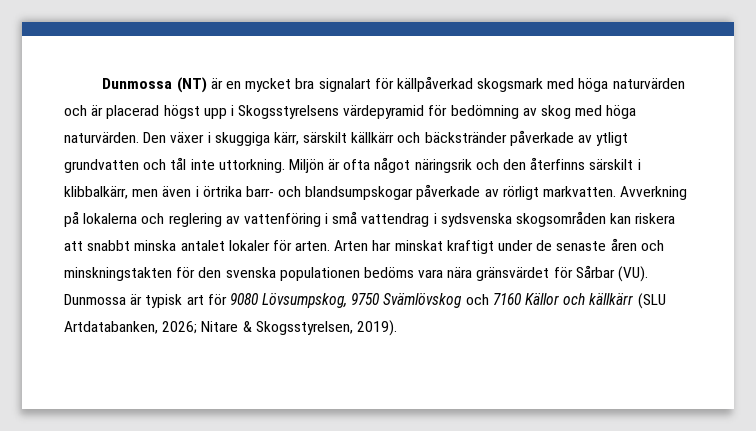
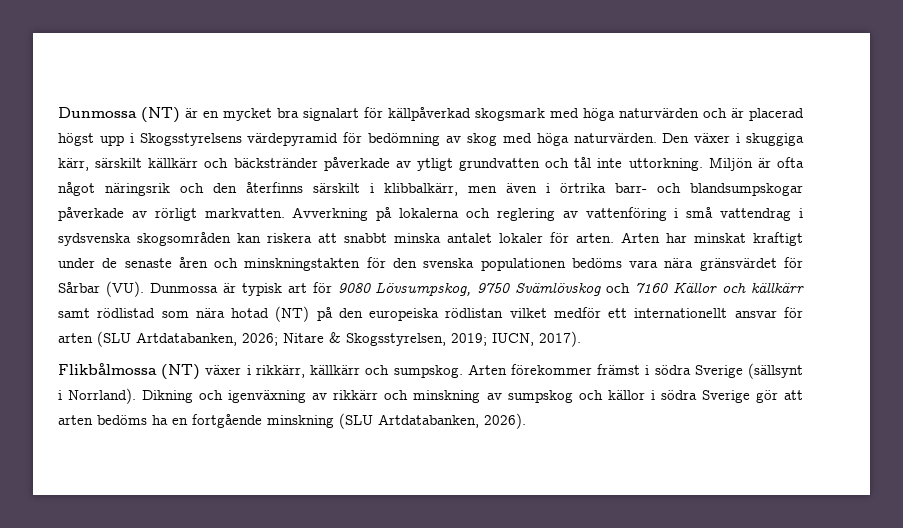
- Arten har minskat kraftigt under de senaste åren och minskningstakten för den svenska populationen bedöms vara nära gränsvärdet för Sårbar (VU). Dunmossa är typisk art för 9080 Lövsumpskog, 9750 Svämlövskog och 7160 Källor och källkärr (SLU Artdatabanken, 2026; Nitare & Skogsstyrelsen, 2019).
+ Arten har minskat kraftigt under de senaste åren och minskningstakten för den svenska populationen bedöms vara nära gränsvärdet för Sårbar (VU). Dunmossa är typisk art för 9080 Lövsumpskog, 9750 Svämlövskog och 7160 Källor och källkärr samt rödlistad som nära hotad (NT) på den europeiska rödlistan vilket medför ett internationellt ansvar för arten (SLU Artdatabanken, 2026; Nitare & Skogsstyrelsen, 2019; IUCN, 2017).
+ Flikbålmossa (NT) växer i rikkärr, källkärr och sumpskog. Arten förekommer främst i södra Sverige (sällsynt i Norrland). Dikning och igenväxning av rikkärr och minskning av sumpskog och källor i södra Sverige gör att arten bedöms ha en fortgående minskning (SLU Artdatabanken, 2026).

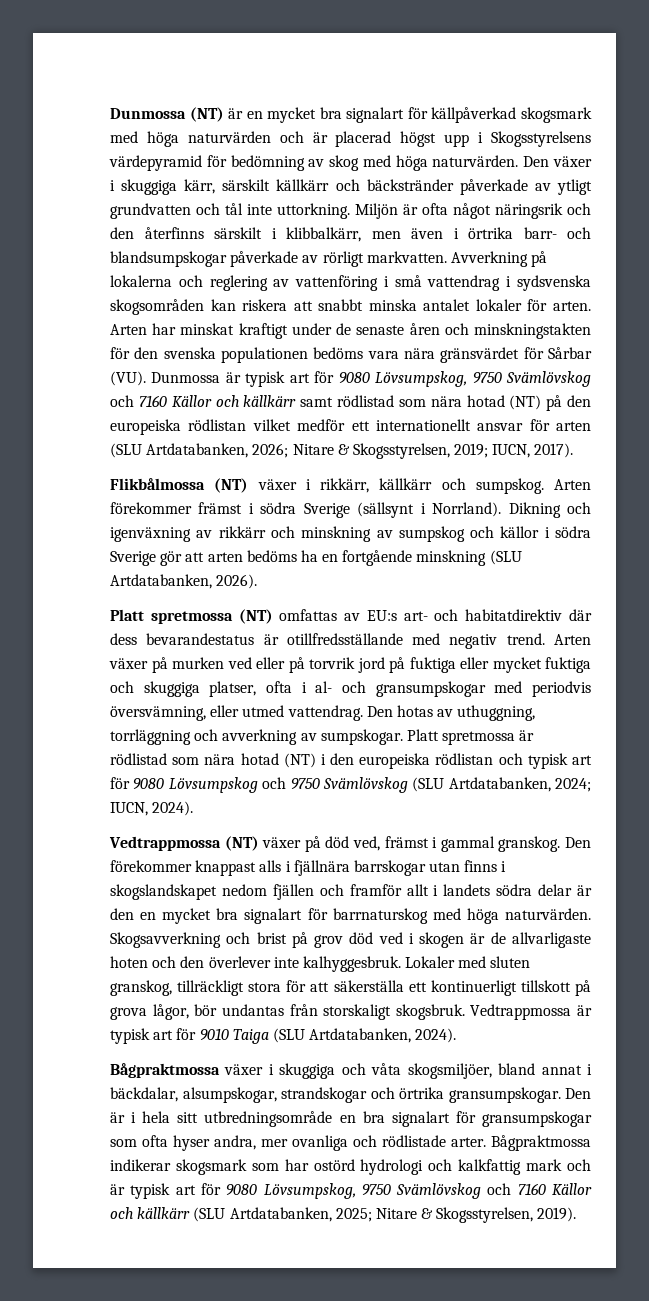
+ Platt spretmossa (NT) omfattas av EU:s art- och habitatdirektiv där dess bevarandestatus är otillfredsställande med negativ trend. Arten växer på murken ved eller på torvrik jord på fuktiga eller mycket fuktiga och skuggiga platser, ofta i al- och gransumpskogar med periodvis översvämning, eller utmed vattendrag. Den hotas av uthuggning, torrläggning och avverkning av sumpskogar. Platt spretmossa är rödlistad som nära hotad (NT) i den europeiska rödlistan och typisk art för 9080 Lövsumpskog och 9750 Svämlövskog (SLU Artdatabanken, 2024; IUCN, 2024).
+ Vedtrappmossa (NT) växer på död ved, främst i gammal granskog. Den förekommer knappast alls i fjällnära barrskogar utan finns i skogslandskapet nedom fjällen och framför allt i landets södra delar är den en mycket bra signalart för barrnaturskog med höga naturvärden. Skogsavverkning och brist på grov död ved i skogen är de allvarligaste hoten och den överlever inte kalhyggesbruk. Lokaler med sluten granskog, tillräckligt stora för att säkerställa ett kontinuerligt tillskott på grova lågor, bör undantas från storskaligt skogsbruk. Vedtrappmossa är typisk art för 9010 Taiga (SLU Artdatabanken, 2024).
+ Bågpraktmossa växer i skuggiga och våta skogsmiljöer, bland annat i bäckdalar, alsumpskogar, strandskogar och örtrika gransumpskogar. Den är i hela sitt utbredningsområde en bra signalart för gransumpskogar som ofta hyser andra, mer ovanliga och rödlistade arter. Bågpraktmossa indikerar skogsmark som har ostörd hydrologi och kalkfattig mark och är typisk art för 9080 Lövsumpskog, 9750 Svämlövskog och 7160 Källor och källkärr (SLU Artdatabanken, 2025; Nitare & Skogsstyrelsen, 2019).

